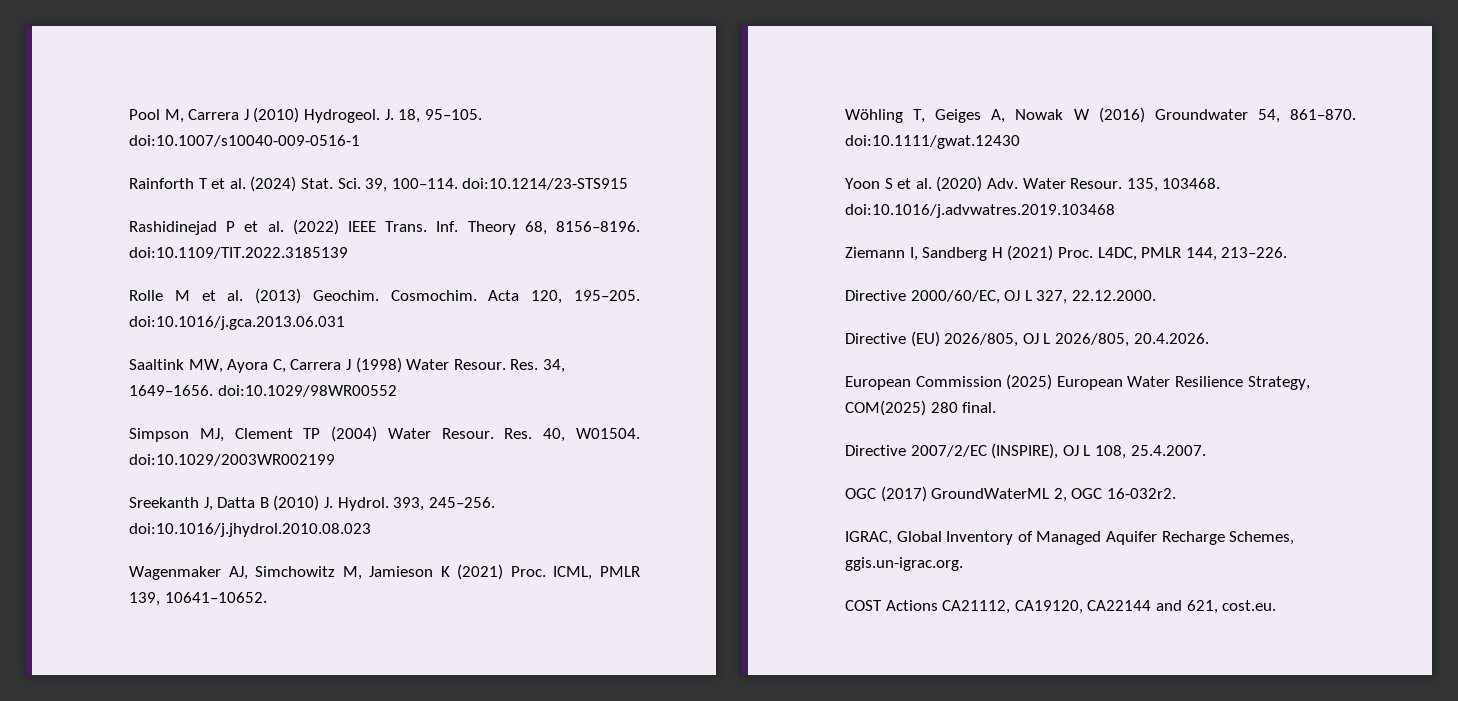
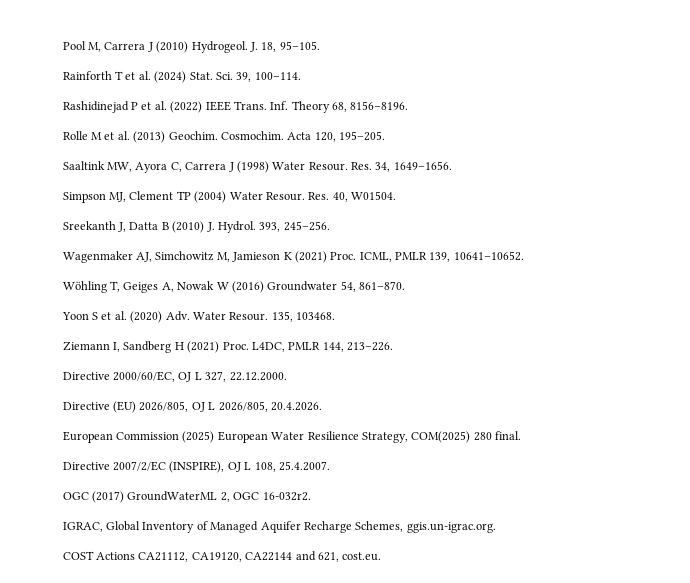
- J. 18, 95–105. doi:10.1007/s10040-009-0516-1
+ J. 18, 95–105.
- Sci. 39, 100–114. doi:10.1214/23-STS915
+ Sci. 39, 100–114.
- Inf. Theory 68, 8156–8196. doi:10.1109/TIT.2022.3185139
+ Inf. Theory 68, 8156–8196.
- Acta 120, 195–205. doi:10.1016/j.gca.2013.06.031
+ Acta 120, 195–205.
- Res. 34, 1649–1656. doi:10.1029/98WR00552
+ Res. 34, 1649–1656.
- Res. 40, W01504. doi:10.1029/2003WR002199
+ Res. 40, W01504.
- 393, 245–256. doi:10.1016/j.jhydrol.2010.08.023
+ 393, 245–256.
- Wöhling T, Geiges A, Nowak W (2016) Groundwater 54, 861–870. doi:10.1111/gwat.12430
+ Wöhling T, Geiges A, Nowak W (2016) Groundwater 54, 861–870.
- 135, 103468. doi:10.1016/j.advwatres.2019.103468
+ 135, 103468.

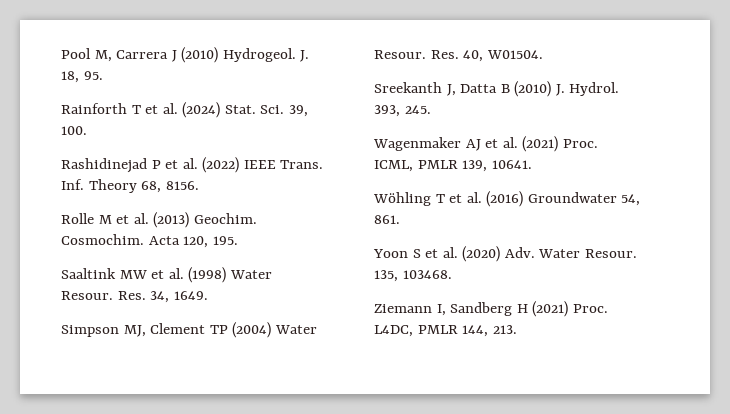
- J. 18, 95–105.
+ J. 18, 95.
- Sci. 39, 100–114.
+ Sci. 39, 100.
- Inf. Theory 68, 8156–8196.
+ Inf. Theory 68, 8156.
- Acta 120, 195–205.
+ Acta 120, 195.
- Saaltink MW, Ayora C, Carrera J (1998) Water Resour.
+ Saaltink MW et al. (1998) Water Resour.
- Res. 34, 1649–1656.
+ Res. 34, 1649.
- 393, 245–256.
+ 393, 245.
- Wagenmaker AJ, Simchowitz M, Jamieson K (2021) Proc.
+ Wagenmaker AJ et al. (2021) Proc.
- ICML, PMLR 139, 10641–10652.
+ ICML, PMLR 139, 10641.
- Wöhling T, Geiges A, Nowak W (2016) Groundwater 54, 861–870.
+ Wöhling T et al. (2016) Groundwater 54, 861.
- L4DC, PMLR 144, 213–226.
- Directive 2000/60/EC, OJ L 327, 22.12.2000.
- Directive (EU) 2026/805, OJ L 2026/805, 20.4.2026.
- European Commission (2025) European Water Resilience Strategy, COM(2025) 280 final.
- Directive 2007/2/EC (INSPIRE), OJ L 108, 25.4.2007.
- OGC (2017) GroundWaterML 2, OGC 16-032r2.
- IGRAC, Global Inventory of Managed Aquifer Recharge Schemes, ggis.un-igrac.org.
- COST Actions CA21112, CA19120, CA22144 and 621, cost.eu.
+ L4DC, PMLR 144, 213.

